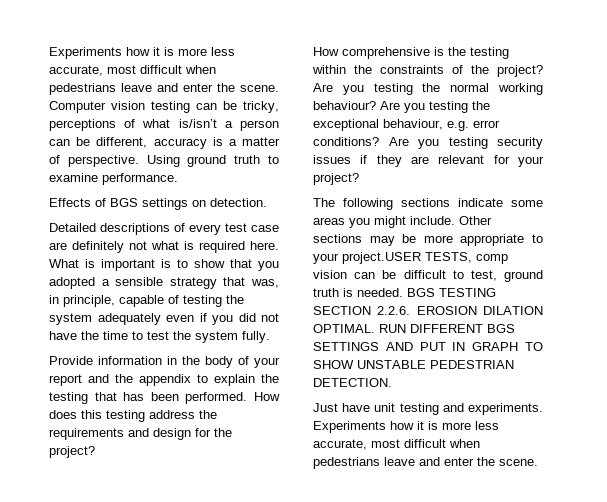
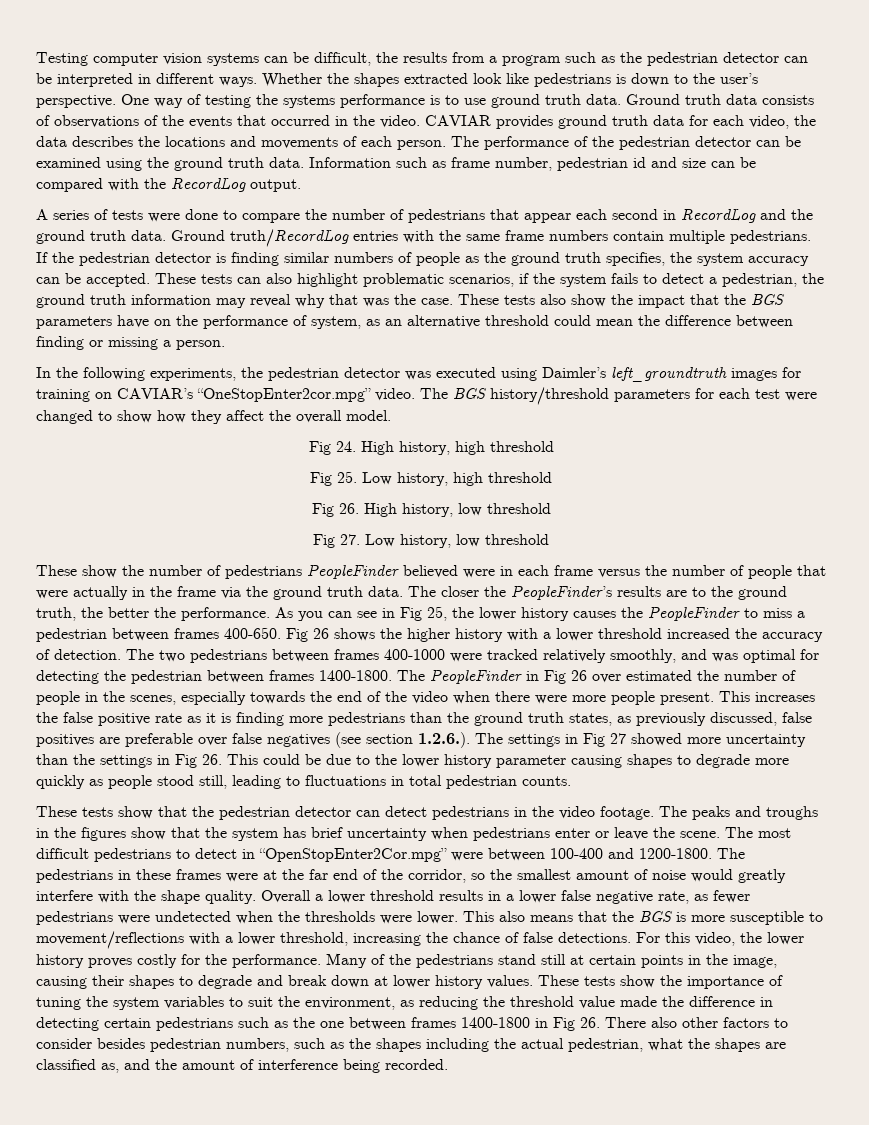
- Experiments how it is more less accurate, most difficult when pedestrians leave and enter the scene. Computer vision testing can be tricky, perceptions of what is/isn’t a person can be different, accuracy is a matter of perspective. Using ground truth to examine performance.
- Effects of BGS settings on detection.
- Detailed descriptions of every test case are definitely not what is required here. What is important is to show that you adopted a sensible strategy that was, in principle, capable of testing the system adequately even if you did not have the time to test the system fully.
- Provide information in the body of your report and the appendix to explain the testing that has been performed. How does this testing address the requirements and design for the project?
- How comprehensive is the testing within the constraints of the project? Are you testing the normal working behaviour? Are you testing the exceptional behaviour, e.g. error conditions? Are you testing security issues if they are relevant for your project?
- The following sections indicate some areas you might include. Other sections may be more appropriate to your project.USER TESTS, comp vision can be difficult to test, ground truth is needed. BGS TESTING SECTION 2.2.6. EROSION DILATION OPTIMAL. RUN DIFFERENT BGS SETTINGS AND PUT IN GRAPH TO SHOW UNSTABLE PEDESTRIAN DETECTION.
- Just have unit testing and experiments. Experiments how it is more less accurate, most difficult when pedestrians leave and enter the scene.
+ Testing computer vision systems can be difficult, the results from a program such as the pedestrian detector can be interpreted in different ways. Whether the shapes extracted look like pedestrians is down to the user’s perspective. One way of testing the systems performance is to use ground truth data. Ground truth data consists of observations of the events that occurred in the video. CAVIAR provides ground truth data for each video, the data describes the locations and movements of each person. The performance of the pedestrian detector can be examined using the ground truth data. Information such as frame number, pedestrian id and size can be compared with the RecordLog output.
+ A series of tests were done to compare the number of pedestrians that appear each second in RecordLog and the ground truth data. Ground truth/RecordLog entries with the same frame numbers contain multiple pedestrians. If the pedestrian detector is finding similar numbers of people as the ground truth specifies, the system accuracy can be accepted. These tests can also highlight problematic scenarios, if the system fails to detect a pedestrian, the ground truth information may reveal why that was the case. These tests also show the impact that the BGS parameters have on the performance of system, as an alternative threshold could mean the difference between finding or missing a person.
+ In the following experiments, the pedestrian detector was executed using Daimler’s left_groundtruth images for training on CAVIAR’s “OneStopEnter2cor.mpg” video. The BGS history/threshold parameters for each test were changed to show how they affect the overall model.
+ Fig 24. High history, high threshold
+ Fig 25. Low history, high threshold
+ Fig 26. High history, low threshold
+ Fig 27. Low history, low threshold
+ These show the number of pedestrians PeopleFinder believed were in each frame versus the number of people that were actually in the frame via the ground truth data. The closer the PeopleFinder’s results are to the ground truth, the better the performance. As you can see in Fig 25, the lower history causes the PeopleFinder to miss a pedestrian between frames 400-650. Fig 26 shows the higher history with a lower threshold increased the accuracy of detection. The two pedestrians between frames 400-1000 were tracked relatively smoothly, and was optimal for detecting the pedestrian between frames 1400-1800. The PeopleFinder in Fig 26 over estimated the number of people in the scenes, especially towards the end of the video when there were more people present. This increases the false positive rate as it is finding more pedestrians than the ground truth states, as previously discussed, false positives are preferable over false negatives (see section 1.2.6.). The settings in Fig 27 showed more uncertainty than the settings in Fig 26. This could be due to the lower history parameter causing shapes to degrade more quickly as people stood still, leading to fluctuations in total pedestrian counts.
+ These tests show that the pedestrian detector can detect pedestrians in the video footage. The peaks and troughs in the figures show that the system has brief uncertainty when pedestrians enter or leave the scene. The most difficult pedestrians to detect in “OpenStopEnter2Cor.mpg” were between 100-400 and 1200-1800. The pedestrians in these frames were at the far end of the corridor, so the smallest amount of noise would greatly interfere with the shape quality. Overall a lower threshold results in a lower false negative rate, as fewer pedestrians were undetected when the thresholds were lower. This also means that the BGS is more susceptible to movement/reflections with a lower threshold, increasing the chance of false detections. For this video, the lower history proves costly for the performance. Many of the pedestrians stand still at certain points in the image, causing their shapes to degrade and break down at lower history values. These tests show the importance of tuning the system variables to suit the environment, as reducing the threshold value made the difference in detecting certain pedestrians such as the one between frames 1400-1800 in Fig 26. There also other factors to consider besides pedestrian numbers, such as the shapes including the actual pedestrian, what the shapes are classified as, and the amount of interference being recorded.

